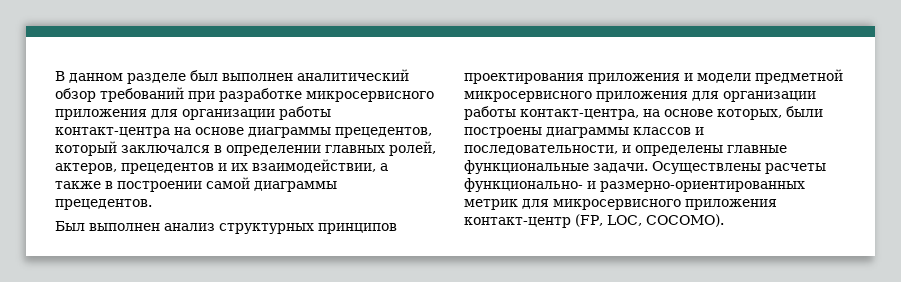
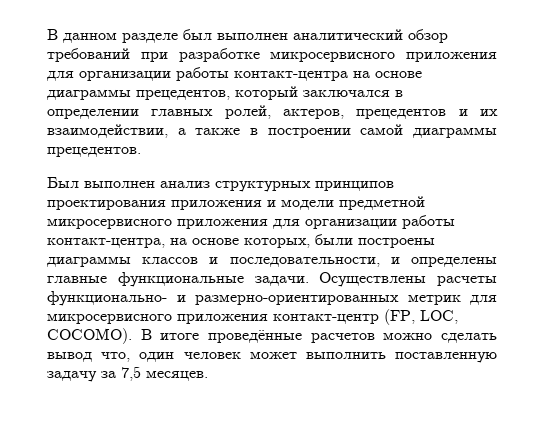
+ В итоге проведённые расчетов можно сделать вывод что, один человек может выполнить поставленную задачу за 7,5 месяцев.

